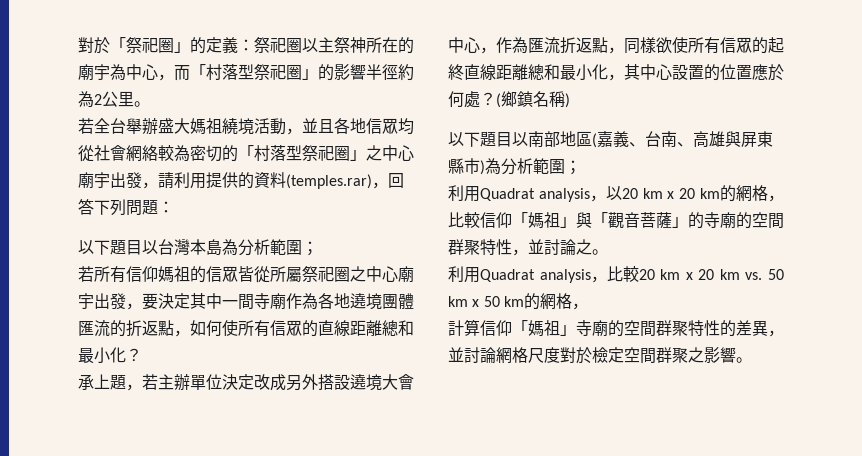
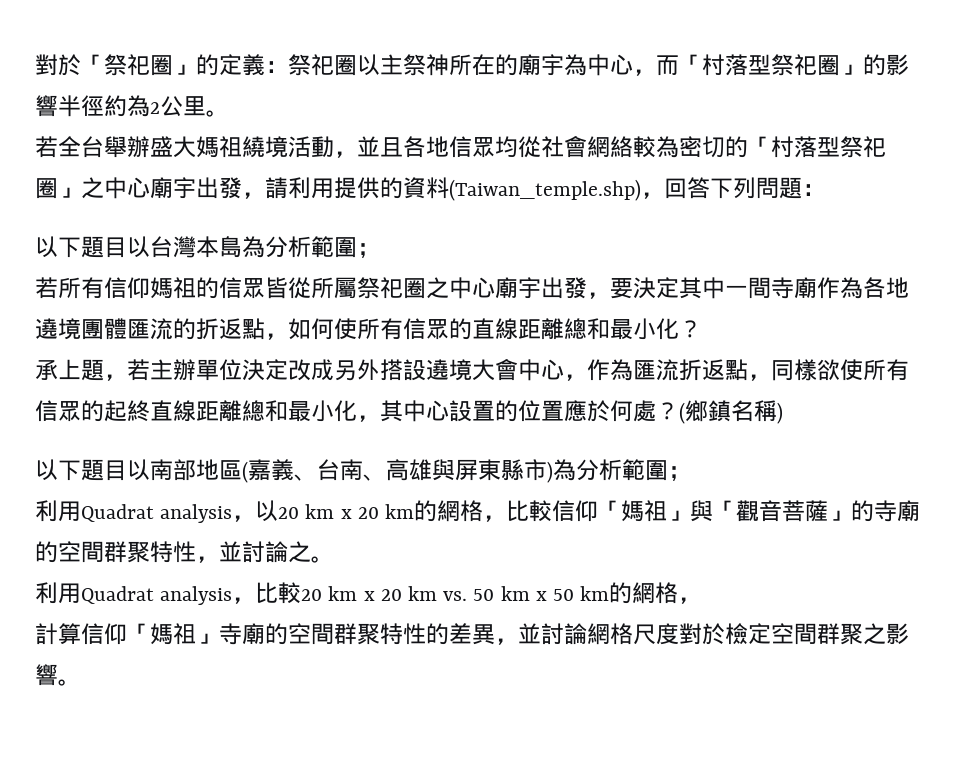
- 若全台舉辦盛大媽祖繞境活動，並且各地信眾均從社會網絡較為密切的「村落型祭祀圈」之中心廟宇出發，請利用提供的資料(temples.rar)，回答下列問題：
+ 若全台舉辦盛大媽祖繞境活動，並且各地信眾均從社會網絡較為密切的「村落型祭祀圈」之中心廟宇出發，請利用提供的資料(Taiwan_temple.shp)，回答下列問題：

